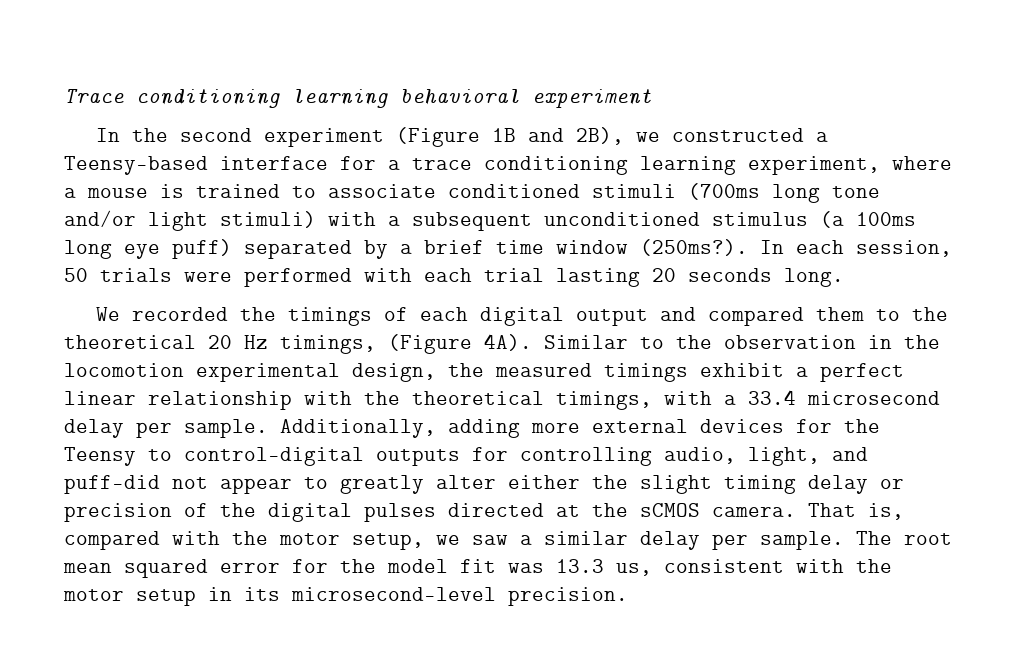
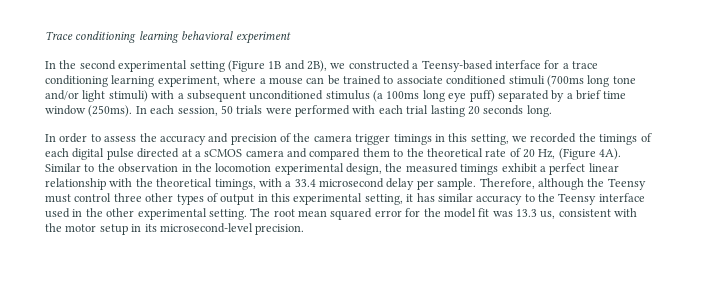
- In the second experiment (Figure 1B and 2B), we constructed a Teensy-based interface for a trace conditioning learning experiment, where a mouse is trained to associate conditioned stimuli (700ms long tone and/or light stimuli) with a subsequent unconditioned stimulus (a 100ms long eye puff) separated by a brief time window (250ms?).
+ In the second experimental setting (Figure 1B and 2B), we constructed a Teensy-based interface for a trace conditioning learning experiment, where a mouse can be trained to associate conditioned stimuli (700ms long tone and/or light stimuli) with a subsequent unconditioned stimulus (a 100ms long eye puff) separated by a brief time window (250ms).
- We recorded the timings of each digital output and compared them to the theoretical 20 Hz timings, (Figure 4A).
+ In order to assess the accuracy and precision of the camera trigger timings in this setting, we recorded the timings of each digital pulse directed at a sCMOS camera and compared them to the theoretical rate of 20 Hz, (Figure 4A).
- Additionally, adding more external devices for the Teensy to control—digital outputs for controlling audio, light, and puff—did not appear to greatly alter either the slight timing delay or precision of the digital pulses directed at the sCMOS camera. That is, compared with the motor setup, we saw a similar delay per sample.
+ Therefore, although the Teensy must control three other types of output in this experimental setting, it has similar accuracy to the Teensy interface used in the other experimental setting.

